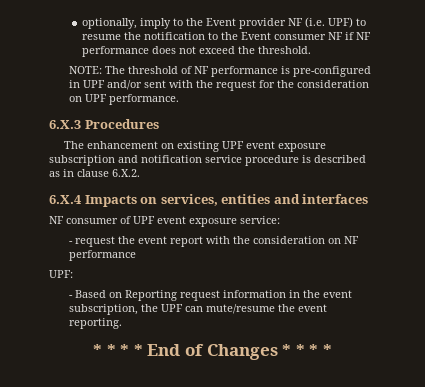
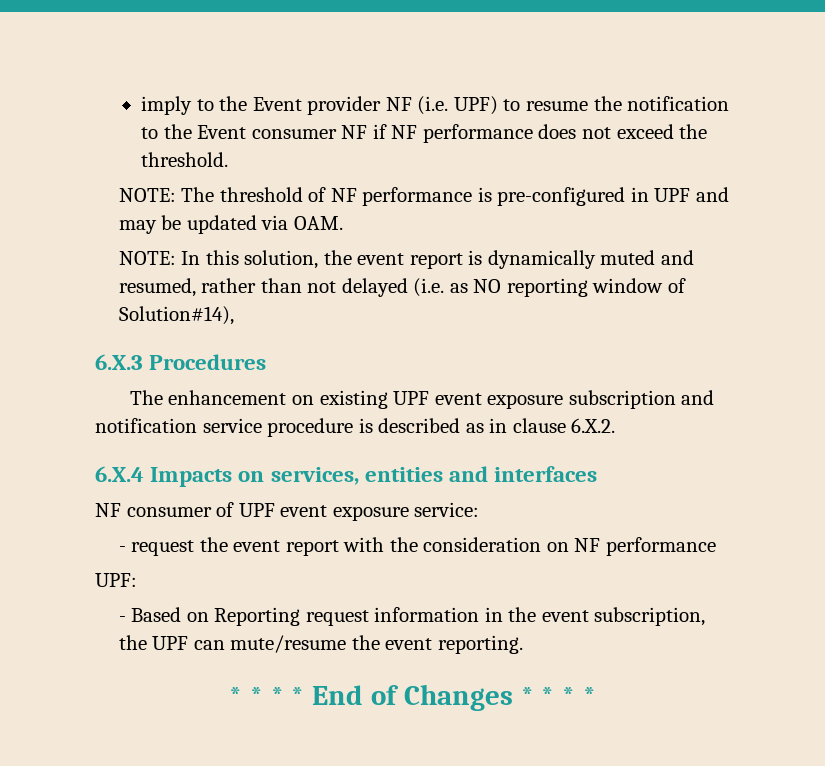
- optionally, imply to the Event provider NF (i.e. UPF) to resume the notification to the Event consumer NF if NF performance does not exceed the threshold.
+ imply to the Event provider NF (i.e. UPF) to resume the notification to the Event consumer NF if NF performance does not exceed the threshold.
- NOTE: The threshold of NF performance is pre-configured in UPF and/or sent with the request for the consideration on UPF performance.
+ NOTE: The threshold of NF performance is pre-configured in UPF and may be updated via OAM.
+ NOTE: In this solution, the event report is dynamically muted and resumed, rather than not delayed (i.e. as NO reporting window of Solution#14),

